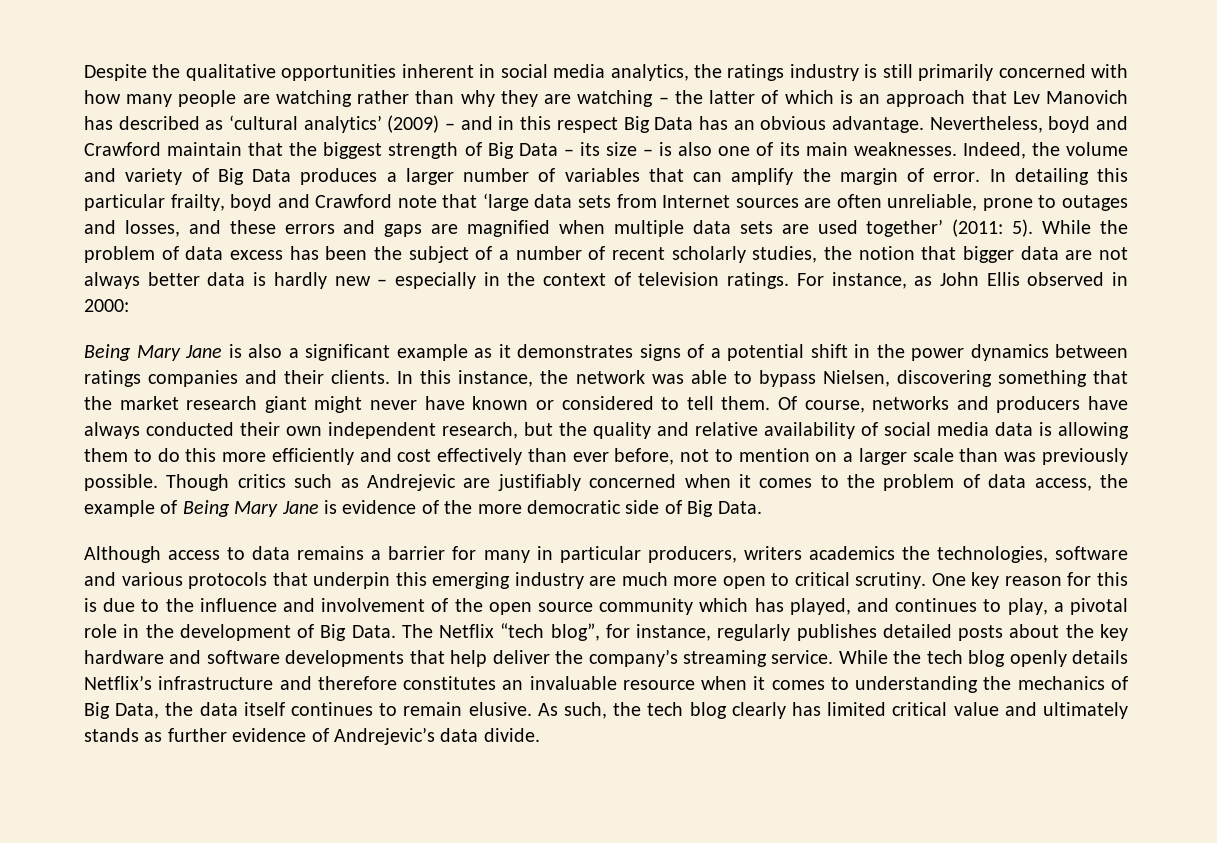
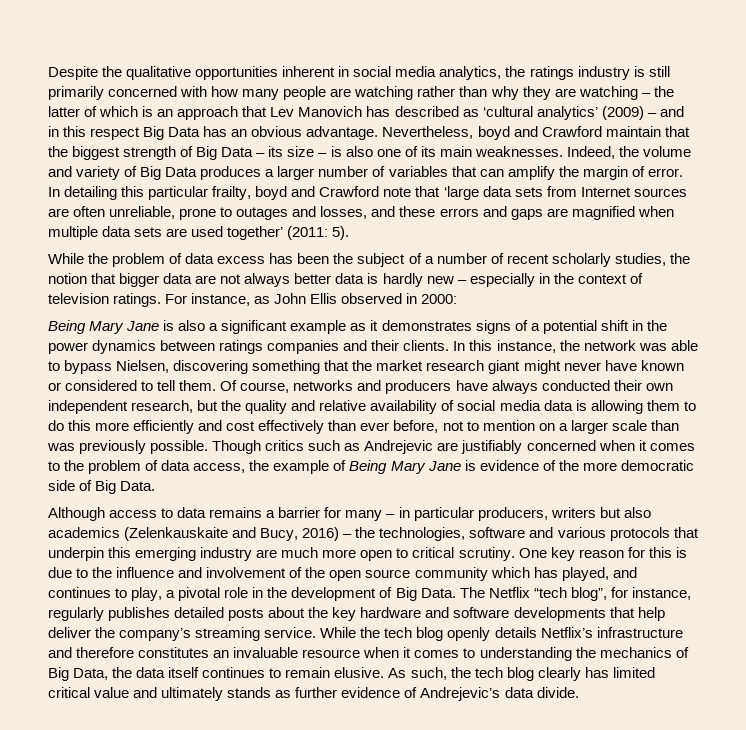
- 5). While the problem of data excess has been the subject of a number of recent scholarly studies, the notion that bigger data are not always better data is hardly new – especially in the context of television ratings.
+ 5).
+ While the problem of data excess has been the subject of a number of recent scholarly studies, the notion that bigger data are not always better data is hardly new – especially in the context of television ratings.
- Although access to data remains a barrier for many in particular producers, writers academics the technologies, software and various protocols that underpin this emerging industry are much more open to critical scrutiny.
+ Although access to data remains a barrier for many – in particular producers, writers but also academics (Zelenkauskaite and Bucy, 2016) – the technologies, software and various protocols that underpin this emerging industry are much more open to critical scrutiny.

